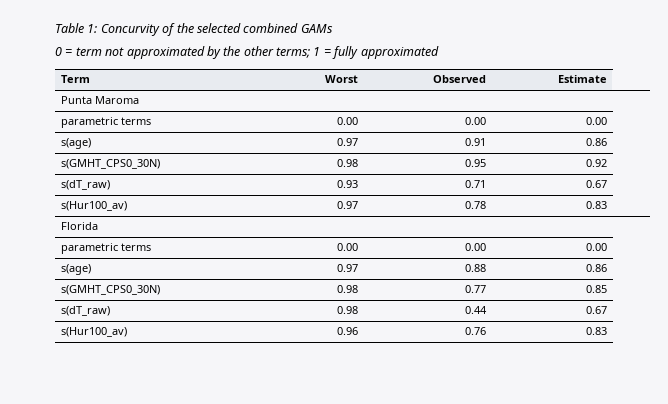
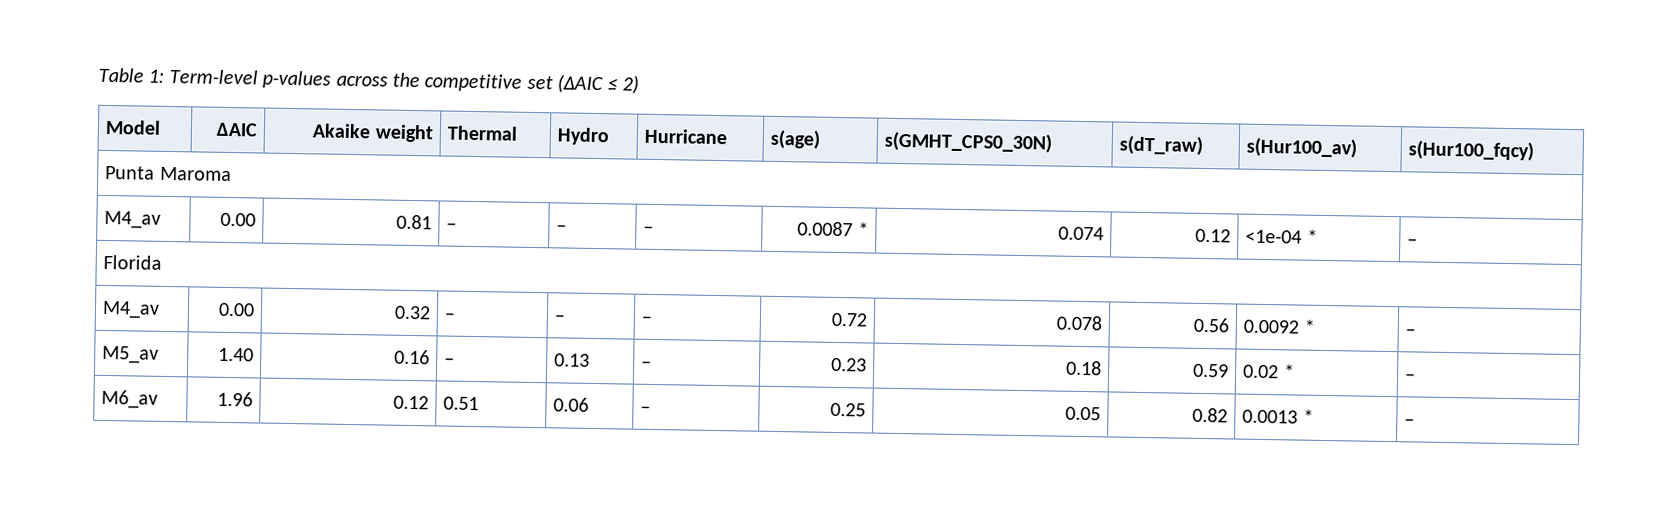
- Table 1: Concurvity of the selected combined GAMs
- 0 = term not approximated by the other terms; 1 = fully approximated
- Term | Worst | Observed | Estimate
+ Table 1: Term-level p-values across the competitive set (ΔAIC ≤ 2)
+ Model | ΔAIC | Akaike weight | Thermal | Hydro | Hurricane | s(age) | s(GMHT_CPS0_30N) | s(dT_raw) | s(Hur100_av) | s(Hur100_fqcy)
  Punta Maroma
- parametric terms | 0.00 | 0.00 | 0.00
- s(age) | 0.97 | 0.91 | 0.86
- s(GMHT_CPS0_30N) | 0.98 | 0.95 | 0.92
- s(dT_raw) | 0.93 | 0.71 | 0.67
- s(Hur100_av) | 0.97 | 0.78 | 0.83
+ M4_av | 0.00 | 0.81 | – | – | – | 0.0087 * | 0.074 | 0.12 | <1e-04 * | –
  Florida
- parametric terms | 0.00 | 0.00 | 0.00
- s(age) | 0.97 | 0.88 | 0.86
- s(GMHT_CPS0_30N) | 0.98 | 0.77 | 0.85
- s(dT_raw) | 0.98 | 0.44 | 0.67
- s(Hur100_av) | 0.96 | 0.76 | 0.83
+ M4_av | 0.00 | 0.32 | – | – | – | 0.72 | 0.078 | 0.56 | 0.0092 * | –
+ M5_av | 1.40 | 0.16 | – | 0.13 | – | 0.23 | 0.18 | 0.59 | 0.02 * | –
+ M6_av | 1.96 | 0.12 | 0.51 | 0.06 | – | 0.25 | 0.05 | 0.82 | 0.0013 * | –

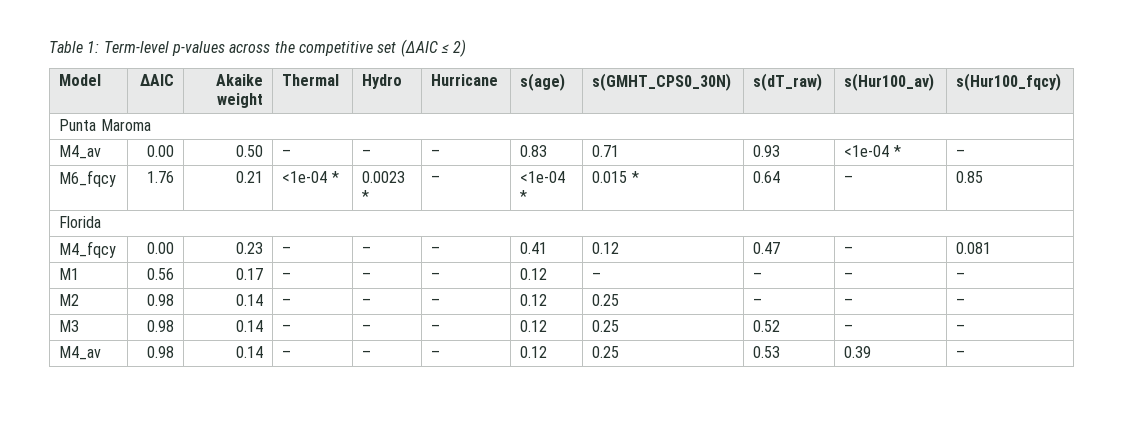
- M4_av | 0.00 | 0.81 | – | – | – | 0.0087 * | 0.074 | 0.12 | <1e-04 * | –
+ M4_av | 0.00 | 0.50 | – | – | – | 0.83 | 0.71 | 0.93 | <1e-04 * | –
+ M6_fqcy | 1.76 | 0.21 | <1e-04 * | 0.0023 * | – | <1e-04 * | 0.015 * | 0.64 | – | 0.85
- M4_av | 0.00 | 0.32 | – | – | – | 0.72 | 0.078 | 0.56 | 0.0092 * | –
- M5_av | 1.40 | 0.16 | – | 0.13 | – | 0.23 | 0.18 | 0.59 | 0.02 * | –
- M6_av | 1.96 | 0.12 | 0.51 | 0.06 | – | 0.25 | 0.05 | 0.82 | 0.0013 * | –
+ M4_fqcy | 0.00 | 0.23 | – | – | – | 0.41 | 0.12 | 0.47 | – | 0.081
+ M1 | 0.56 | 0.17 | – | – | – | 0.12 | – | – | – | –
+ M2 | 0.98 | 0.14 | – | – | – | 0.12 | 0.25 | – | – | –
+ M3 | 0.98 | 0.14 | – | – | – | 0.12 | 0.25 | 0.52 | – | –
+ M4_av | 0.98 | 0.14 | – | – | – | 0.12 | 0.25 | 0.53 | 0.39 | –

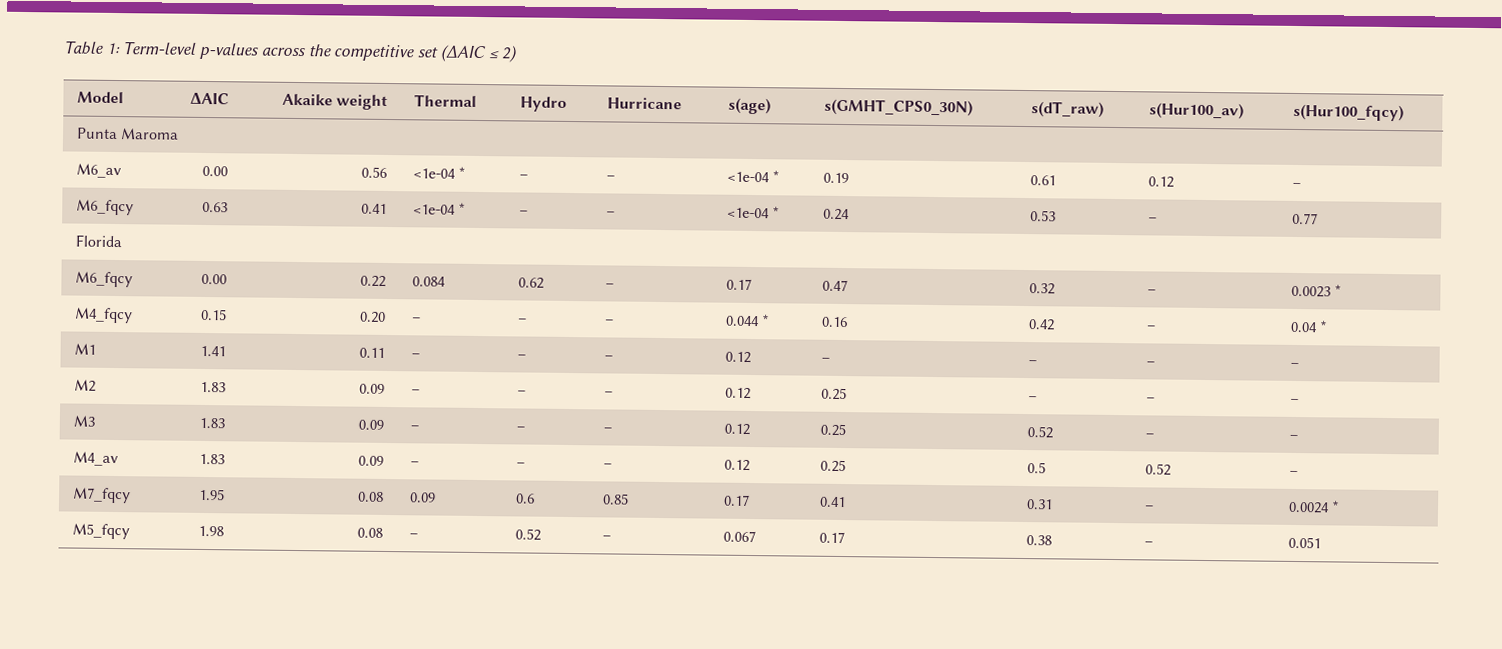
- M4_av | 0.00 | 0.50 | – | – | – | 0.83 | 0.71 | 0.93 | <1e-04 * | –
- M6_fqcy | 1.76 | 0.21 | <1e-04 * | 0.0023 * | – | <1e-04 * | 0.015 * | 0.64 | – | 0.85
+ M6_av | 0.00 | 0.56 | <1e-04 * | – | – | <1e-04 * | 0.19 | 0.61 | 0.12 | –
+ M6_fqcy | 0.63 | 0.41 | <1e-04 * | – | – | <1e-04 * | 0.24 | 0.53 | – | 0.77
  Florida
- M4_fqcy | 0.00 | 0.23 | – | – | – | 0.41 | 0.12 | 0.47 | – | 0.081
+ M6_fqcy | 0.00 | 0.22 | 0.084 | 0.62 | – | 0.17 | 0.47 | 0.32 | – | 0.0023 *
+ M4_fqcy | 0.15 | 0.20 | – | – | – | 0.044 * | 0.16 | 0.42 | – | 0.04 *
- M1 | 0.56 | 0.17 | – | – | – | 0.12 | – | – | – | –
+ M1 | 1.41 | 0.11 | – | – | – | 0.12 | – | – | – | –
- M2 | 0.98 | 0.14 | – | – | – | 0.12 | 0.25 | – | – | –
+ M2 | 1.83 | 0.09 | – | – | – | 0.12 | 0.25 | – | – | –
- M3 | 0.98 | 0.14 | – | – | – | 0.12 | 0.25 | 0.52 | – | –
+ M3 | 1.83 | 0.09 | – | – | – | 0.12 | 0.25 | 0.52 | – | –
- M4_av | 0.98 | 0.14 | – | – | – | 0.12 | 0.25 | 0.53 | 0.39 | –
+ M4_av | 1.83 | 0.09 | – | – | – | 0.12 | 0.25 | 0.5 | 0.52 | –
+ M7_fqcy | 1.95 | 0.08 | 0.09 | 0.6 | 0.85 | 0.17 | 0.41 | 0.31 | – | 0.0024 *
+ M5_fqcy | 1.98 | 0.08 | – | 0.52 | – | 0.067 | 0.17 | 0.38 | – | 0.051

